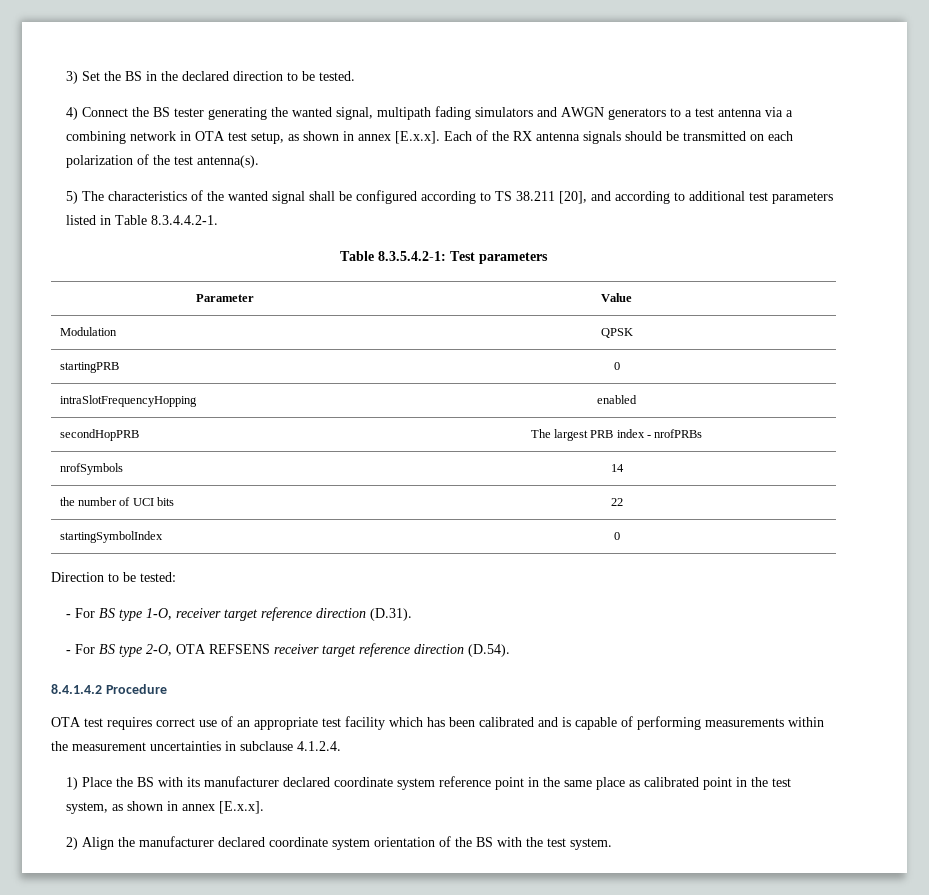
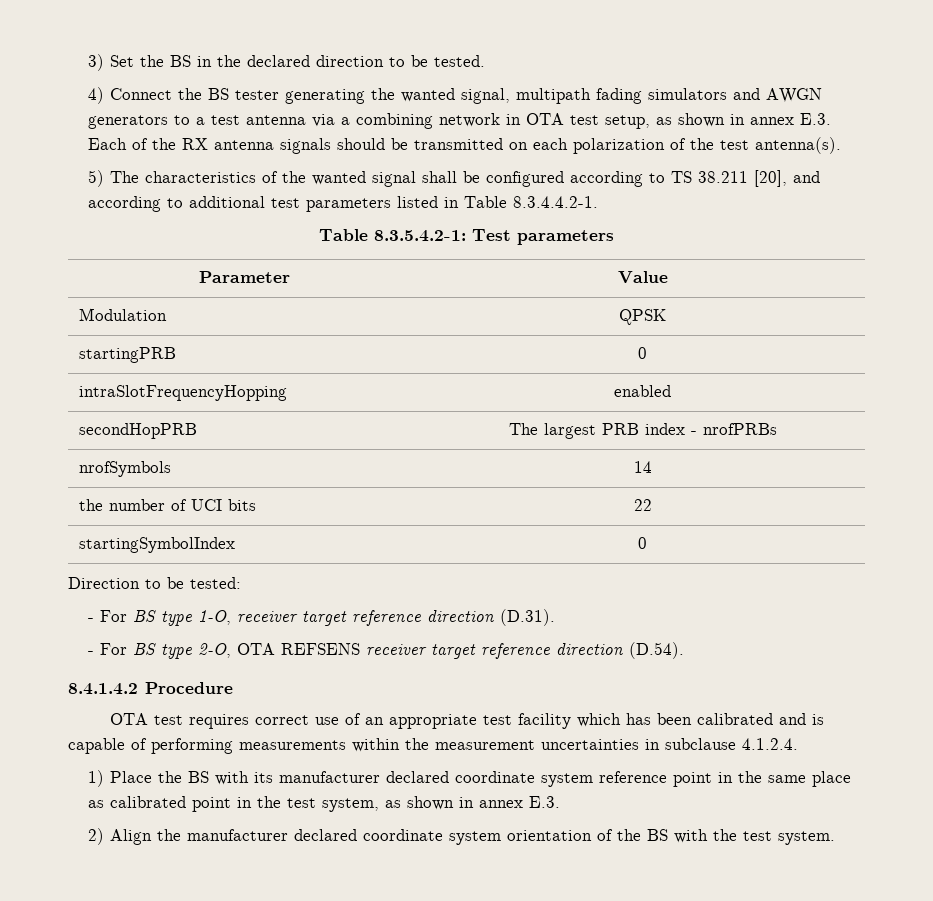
- 4) Connect the BS tester generating the wanted signal, multipath fading simulators and AWGN generators to a test antenna via a combining network in OTA test setup, as shown in annex [E.x.x]. Each of the RX antenna signals should be transmitted on each polarization of the test antenna(s).
+ 4) Connect the BS tester generating the wanted signal, multipath fading simulators and AWGN generators to a test antenna via a combining network in OTA test setup, as shown in annex E.3. Each of the RX antenna signals should be transmitted on each polarization of the test antenna(s).
- 1) Place the BS with its manufacturer declared coordinate system reference point in the same place as calibrated point in the test system, as shown in annex [E.x.x].
+ 1) Place the BS with its manufacturer declared coordinate system reference point in the same place as calibrated point in the test system, as shown in annex E.3.

